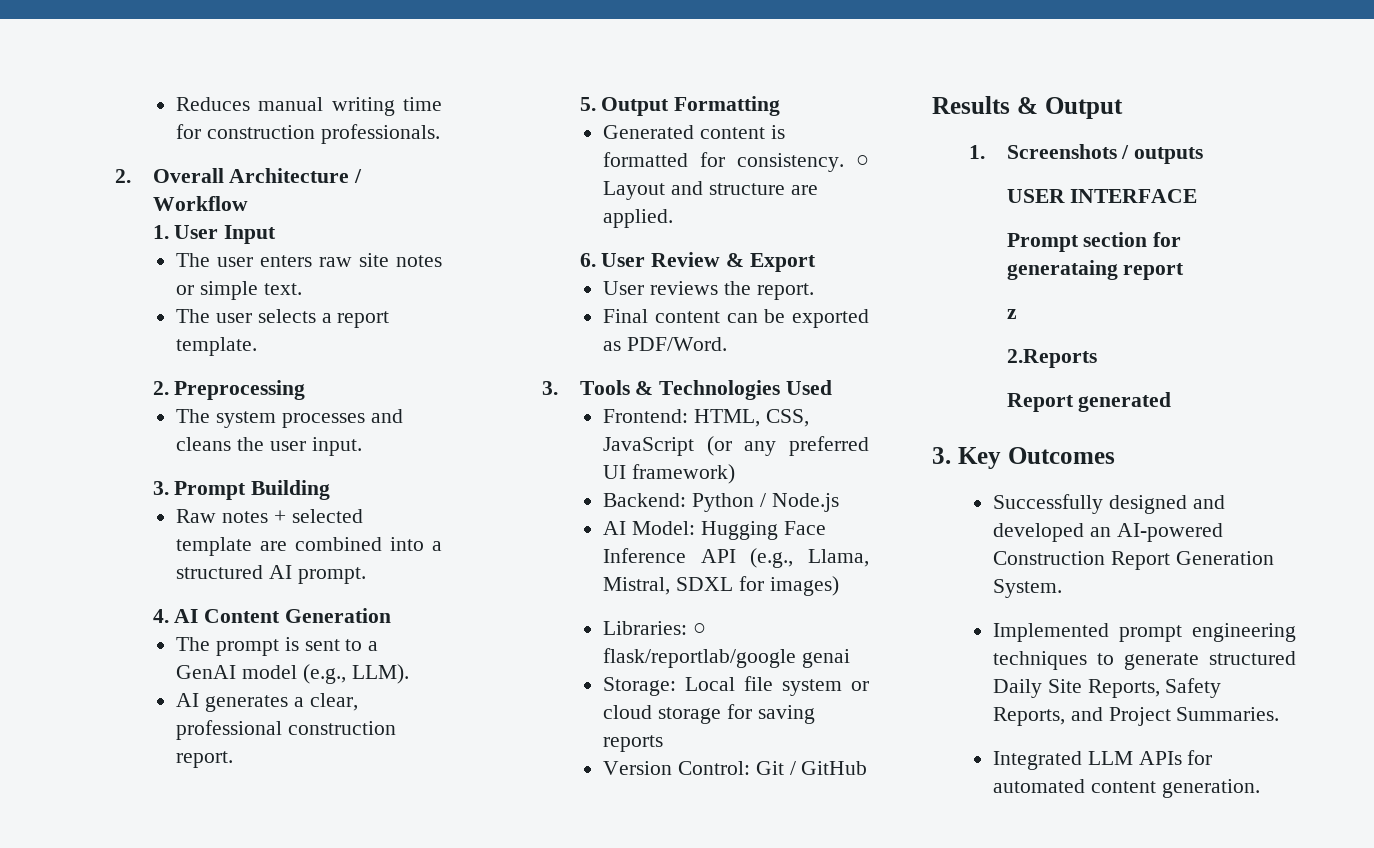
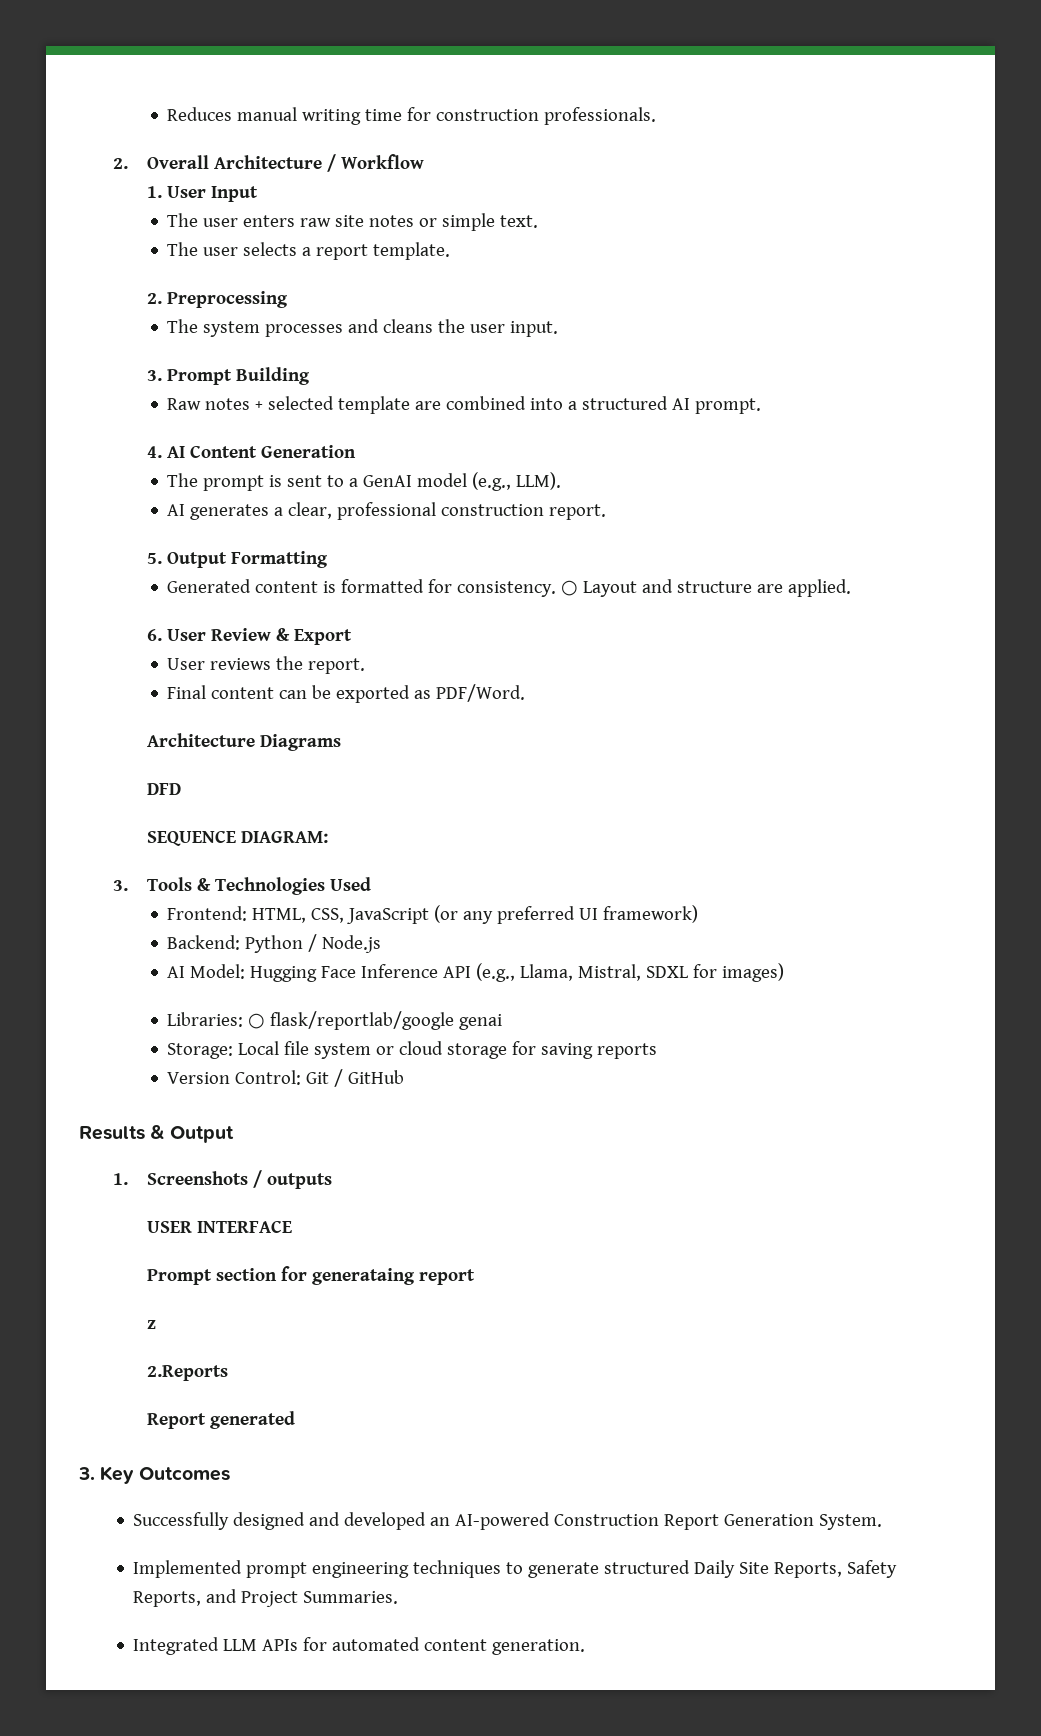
+ Architecture Diagrams
+ DFD
+ SEQUENCE DIAGRAM:

